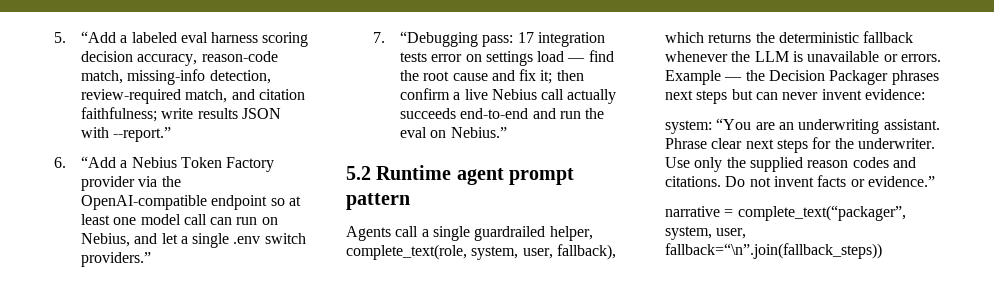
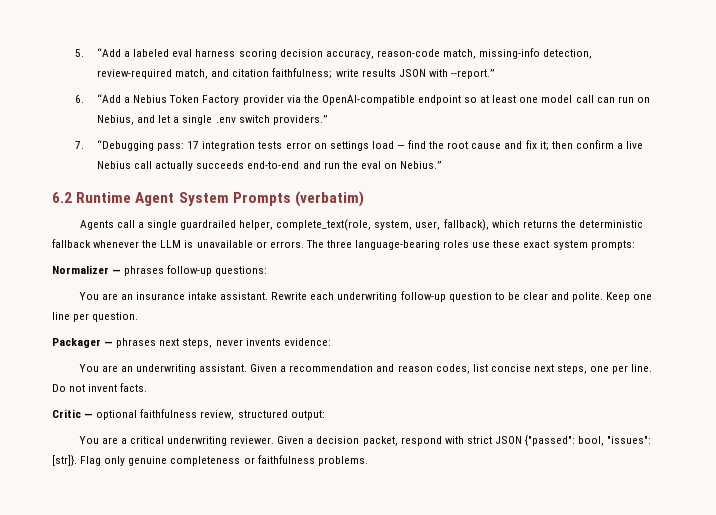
- 5.2 Runtime agent prompt pattern
+ 6.2 Runtime Agent System Prompts (verbatim)
- Example — the Decision Packager phrases next steps but can never invent evidence:
+ The three language-bearing roles use these exact system prompts:
+ Normalizer — phrases follow-up questions:
+ You are an insurance intake assistant. Rewrite each underwriting follow-up question to be clear and polite. Keep one line per question.
+ Packager — phrases next steps, never invents evidence:
- system: “You are an underwriting assistant.
+ You are an underwriting assistant.
- Phrase clear next steps for the underwriter. Use only the supplied reason codes and citations. Do not invent facts or evidence.”
- narrative = complete_text(“packager”, system, user, fallback=“\n”.join(fallback_steps))
+ Given a recommendation and reason codes, list concise next steps, one per line. Do not invent facts.
+ Critic — optional faithfulness review, structured output:
+ You are a critical underwriting reviewer. Given a decision packet, respond with strict JSON {"passed": bool, "issues": [str]}. Flag only genuine completeness or faithfulness problems.

